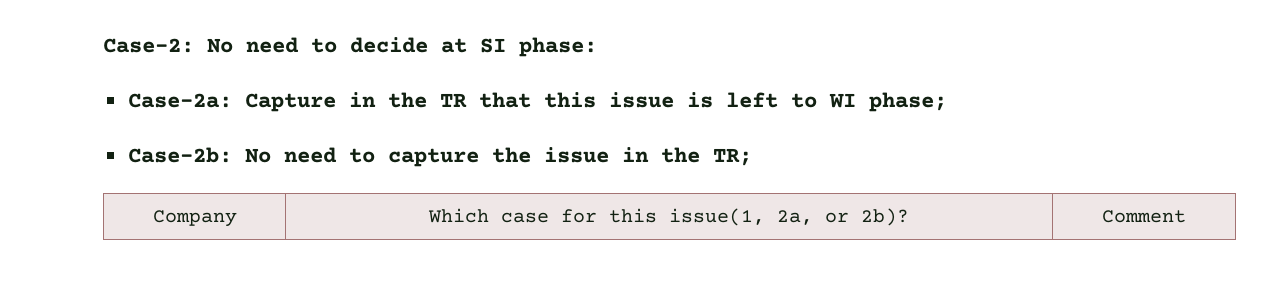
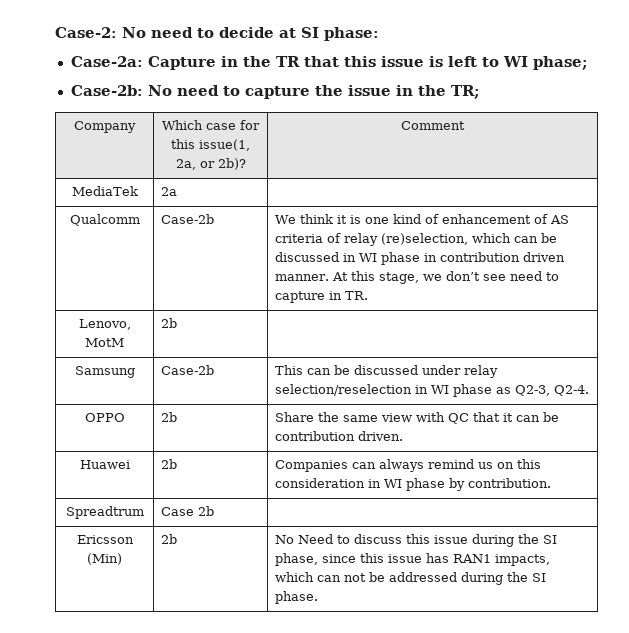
+ MediaTek | 2a |
+ Qualcomm | Case-2b | We think it is one kind of enhancement of AS criteria of relay (re)selection, which can be discussed in WI phase in contribution driven manner. At this stage, we don’t see need to capture in TR.
+ Lenovo, MotM | 2b |
+ Samsung | Case-2b | This can be discussed under relay selection/reselection in WI phase as Q2-3, Q2-4.
+ OPPO | 2b | Share the same view with QC that it can be contribution driven.
+ Huawei | 2b | Companies can always remind us on this consideration in WI phase by contribution.
+ Spreadtrum | Case 2b |
+ Ericsson (Min) | 2b | No Need to discuss this issue during the SI phase, since this issue has RAN1 impacts, which can not be addressed during the SI phase.

